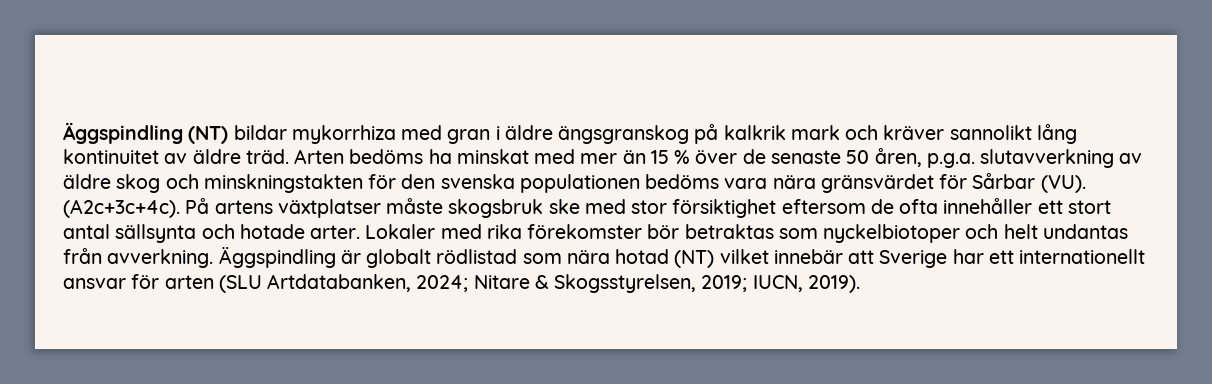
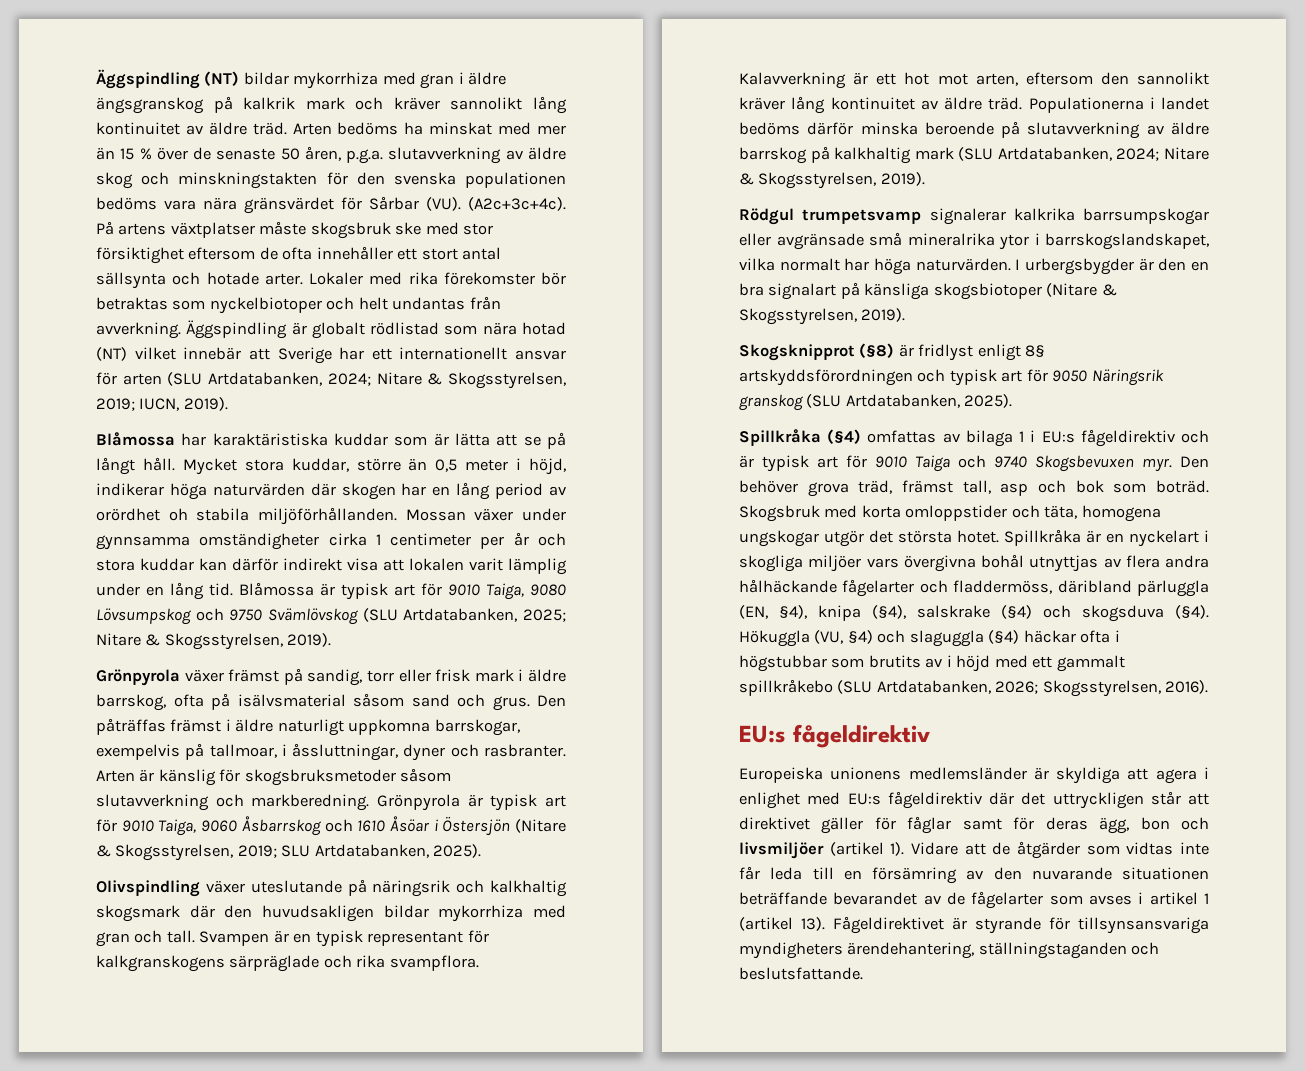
+ Blåmossa har karaktäristiska kuddar som är lätta att se på långt håll. Mycket stora kuddar, större än 0,5 meter i höjd, indikerar höga naturvärden där skogen har en lång period av orördhet oh stabila miljöförhållanden. Mossan växer under gynnsamma omständigheter cirka 1 centimeter per år och stora kuddar kan därför indirekt visa att lokalen varit lämplig under en lång tid. Blåmossa är typisk art för 9010 Taiga, 9080 Lövsumpskog och 9750 Svämlövskog (SLU Artdatabanken, 2025; Nitare & Skogsstyrelsen, 2019).
+ Grönpyrola växer främst på sandig, torr eller frisk mark i äldre barrskog, ofta på isälvsmaterial såsom sand och grus. Den påträffas främst i äldre naturligt uppkomna barrskogar, exempelvis på tallmoar, i åssluttningar, dyner och rasbranter. Arten är känslig för skogsbruksmetoder såsom slutavverkning och markberedning. Grönpyrola är typisk art för 9010 Taiga, 9060 Åsbarrskog och 1610 Åsöar i Östersjön (Nitare & Skogsstyrelsen, 2019; SLU Artdatabanken, 2025).
+ Olivspindling växer uteslutande på näringsrik och kalkhaltig skogsmark där den huvudsakligen bildar mykorrhiza med gran och tall. Svampen är en typisk representant för kalkgranskogens särpräglade och rika svampflora. Kalavverkning är ett hot mot arten, eftersom den sannolikt kräver lång kontinuitet av äldre träd. Populationerna i landet bedöms därför minska beroende på slutavverkning av äldre barrskog på kalkhaltig mark (SLU Artdatabanken, 2024; Nitare & Skogsstyrelsen, 2019).
+ Rödgul trumpetsvamp signalerar kalkrika barrsumpskogar eller avgränsade små mineralrika ytor i barrskogslandskapet, vilka normalt har höga naturvärden. I urbergsbygder är den en bra signalart på känsliga skogsbiotoper (Nitare & Skogsstyrelsen, 2019).
+ Skogsknipprot (§8) är fridlyst enligt 8§ artskyddsförordningen och typisk art för 9050 Näringsrik granskog (SLU Artdatabanken, 2025).
+ Spillkråka (§4) omfattas av bilaga 1 i EU:s fågeldirektiv och är typisk art för 9010 Taiga och 9740 Skogsbevuxen myr. Den behöver grova träd, främst tall, asp och bok som boträd. Skogsbruk med korta omloppstider och täta, homogena ungskogar utgör det största hotet. Spillkråka är en nyckelart i skogliga miljöer vars övergivna bohål utnyttjas av flera andra hålhäckande fågelarter och fladdermöss, däribland pärluggla (EN, §4), knipa (§4), salskrake (§4) och skogsduva (§4). Hökuggla (VU, §4) och slaguggla (§4) häckar ofta i högstubbar som brutits av i höjd med ett gammalt spillkråkebo (SLU Artdatabanken, 2026; Skogsstyrelsen, 2016).
+ EU:s fågeldirektiv
+ Europeiska unionens medlemsländer är skyldiga att agera i enlighet med EU:s fågeldirektiv där det uttryckligen står att direktivet gäller för fåglar samt för deras ägg, bon och livsmiljöer (artikel 1). Vidare att de åtgärder som vidtas inte får leda till en försämring av den nuvarande situationen beträffande bevarandet av de fågelarter som avses i artikel 1 (artikel 13). Fågeldirektivet är styrande för tillsynsansvariga myndigheters ärendehantering, ställningstaganden och beslutsfattande.

